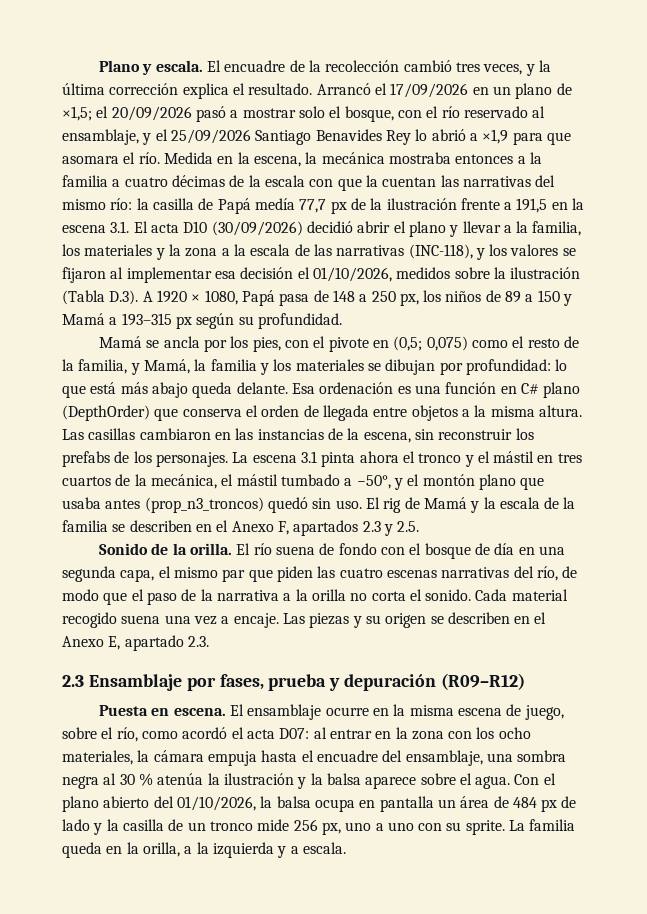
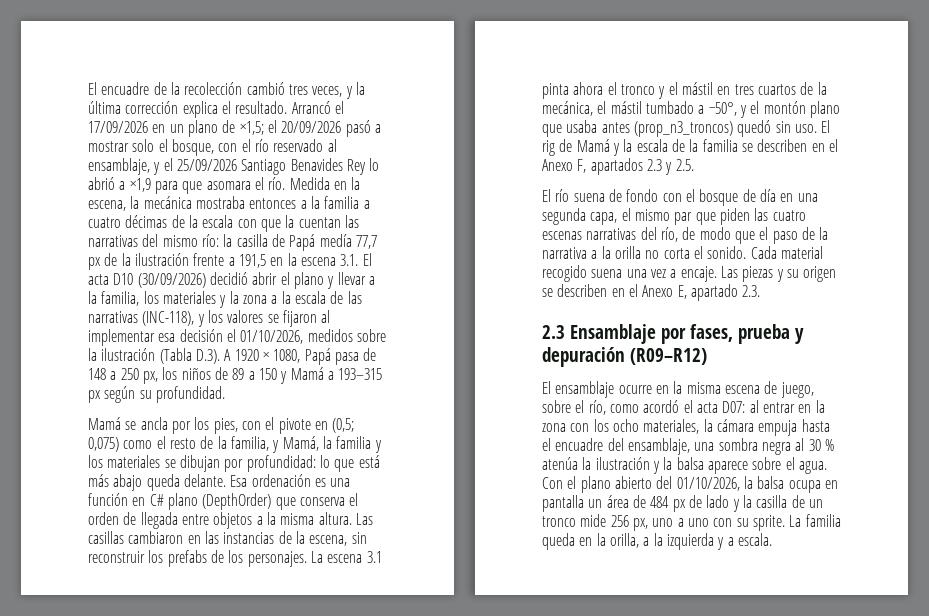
- Plano y escala.
- Sonido de la orilla.
- Puesta en escena.

